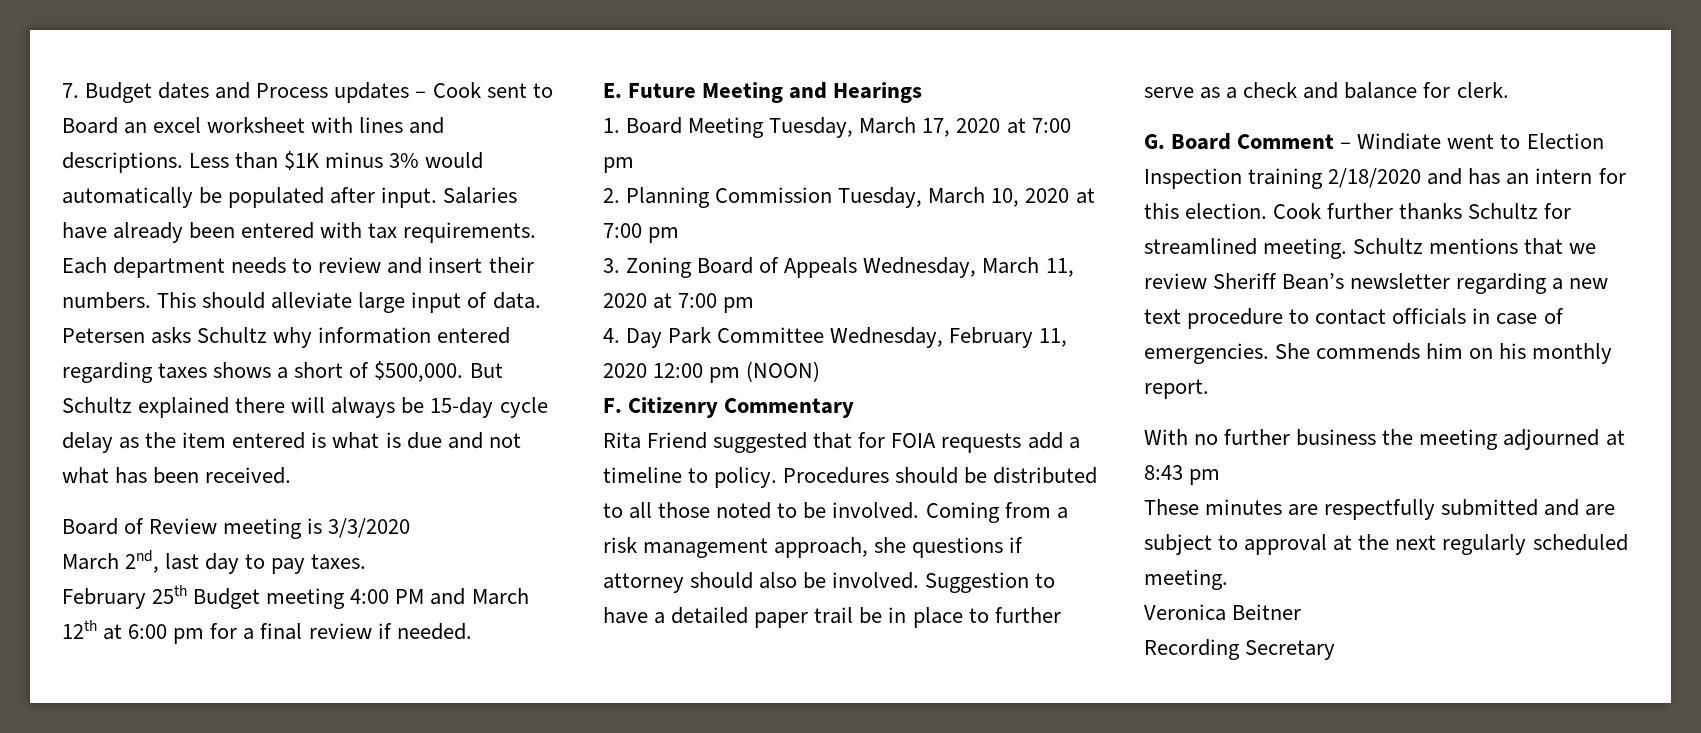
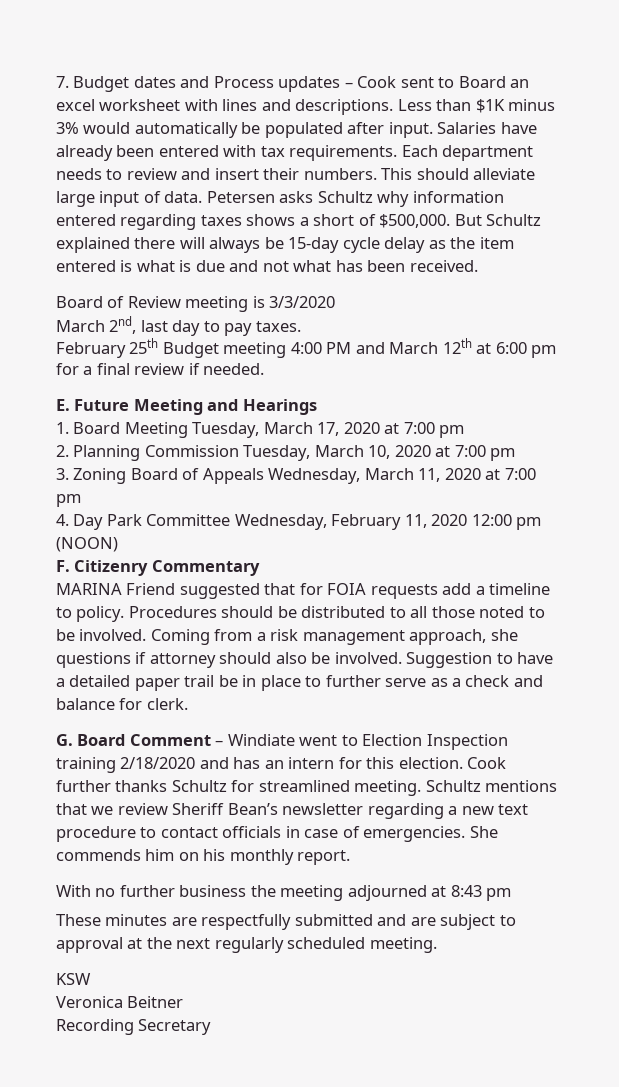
- Rita Friend suggested that for FOIA requests add a timeline to policy.
+ MARINA Friend suggested that for FOIA requests add a timeline to policy.
+ KSW

